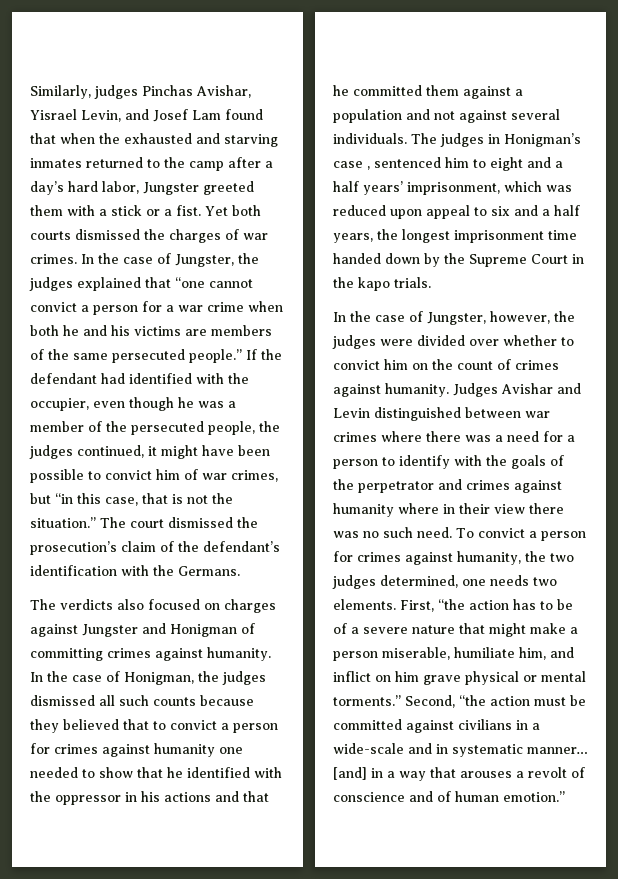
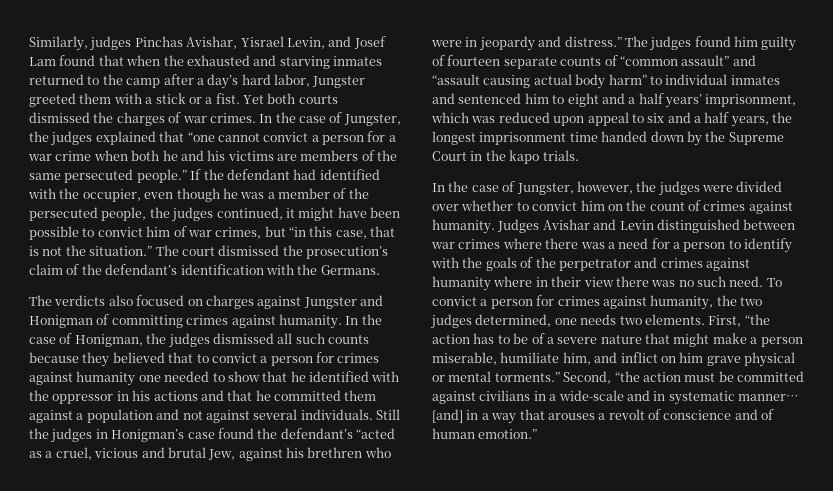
- The judges in Honigman’s case , sentenced him to eight and a half years’ imprisonment, which was reduced upon appeal to six and a half years, the longest imprisonment time handed down by the Supreme Court in the kapo trials.
+ Still the judges in Honigman’s case found the defendant’s “acted as a cruel, vicious and brutal Jew, against his brethren who were in jeopardy and distress.” The judges found him guilty of fourteen separate counts of “common assault” and “assault causing actual body harm” to individual inmates and sentenced him to eight and a half years’ imprisonment, which was reduced upon appeal to six and a half years, the longest imprisonment time handed down by the Supreme Court in the kapo trials.

